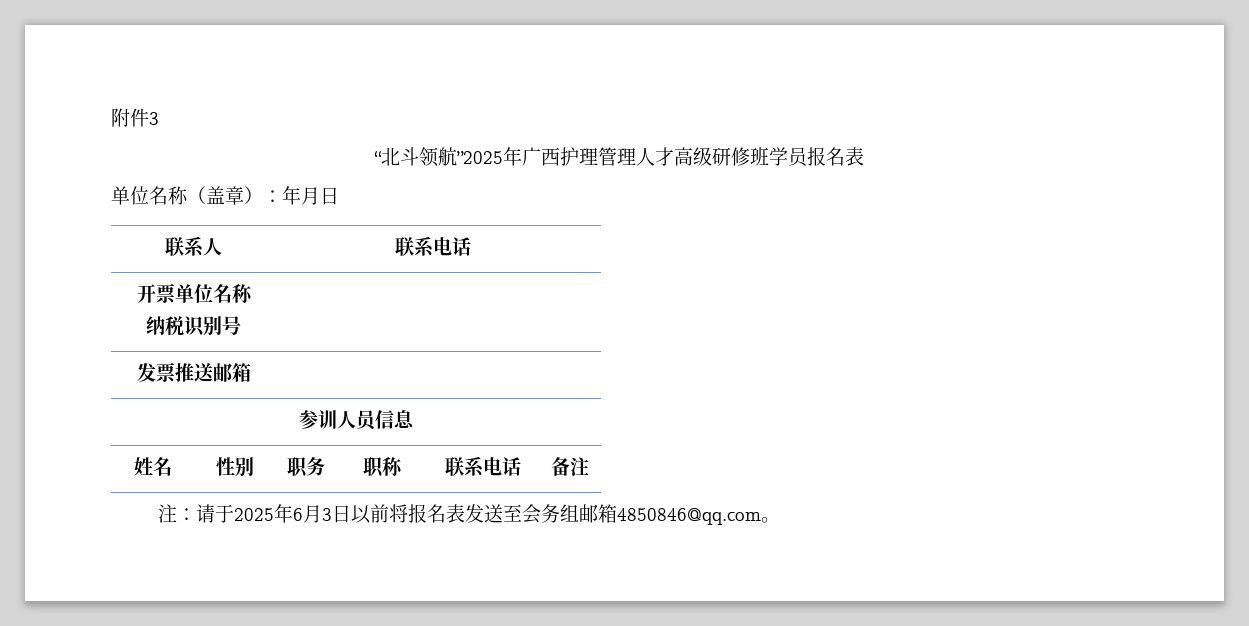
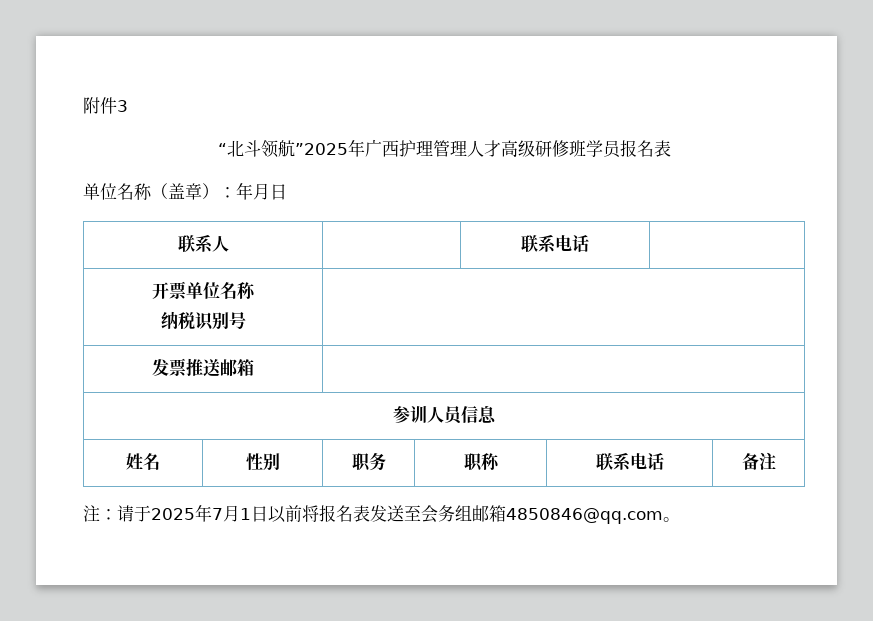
- 注：请于2025年6月3日以前将报名表发送至会务组邮箱4850846@qq.com。
+ 注：请于2025年7月1日以前将报名表发送至会务组邮箱4850846@qq.com。

